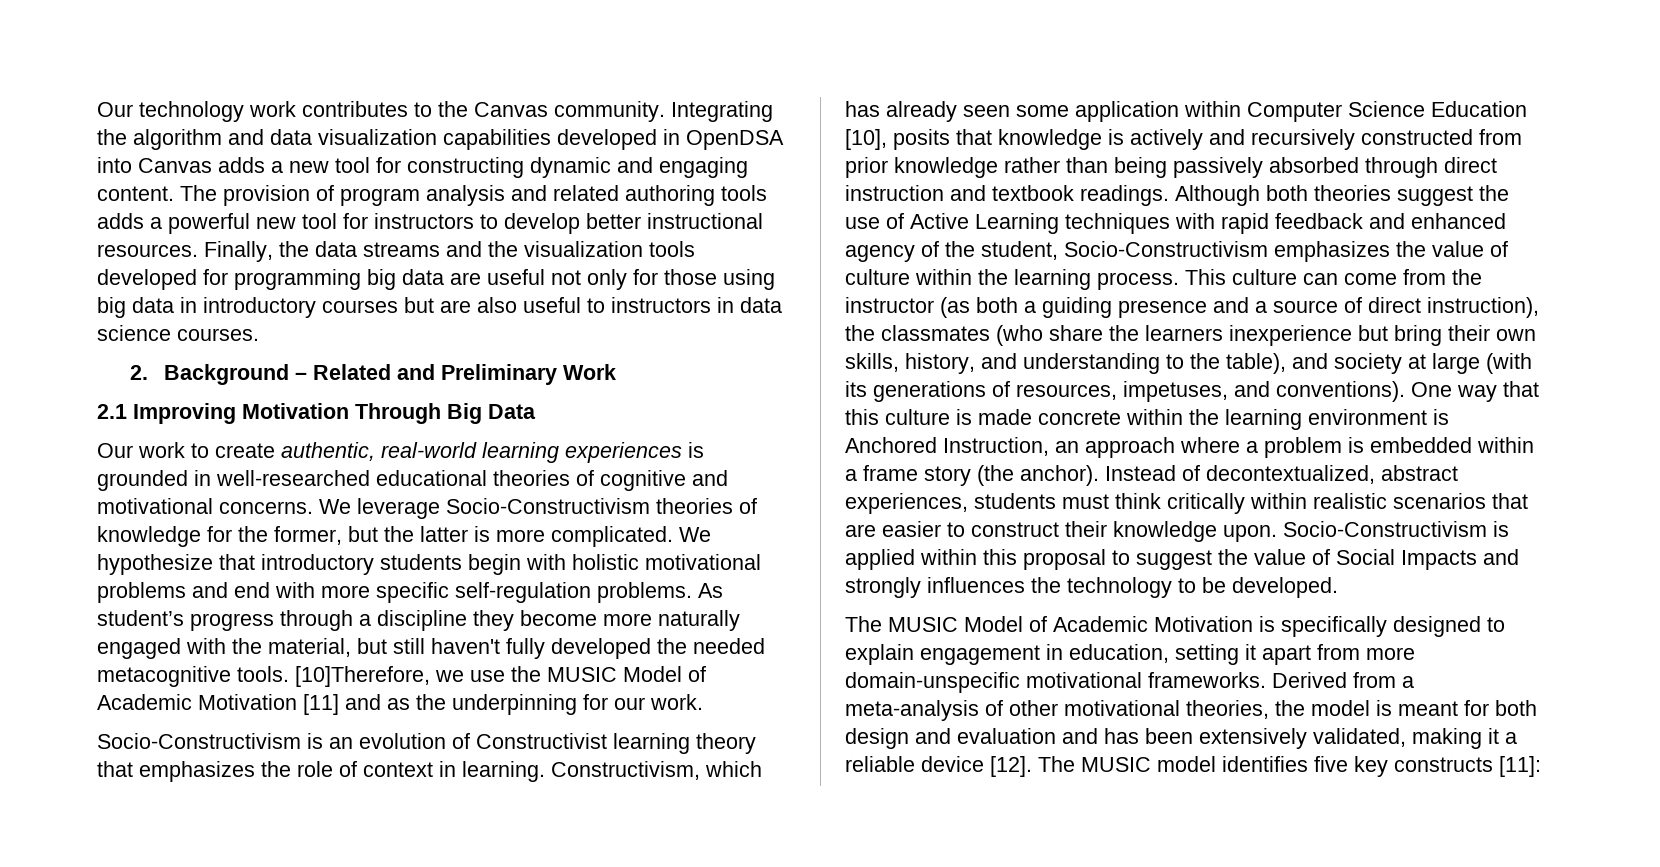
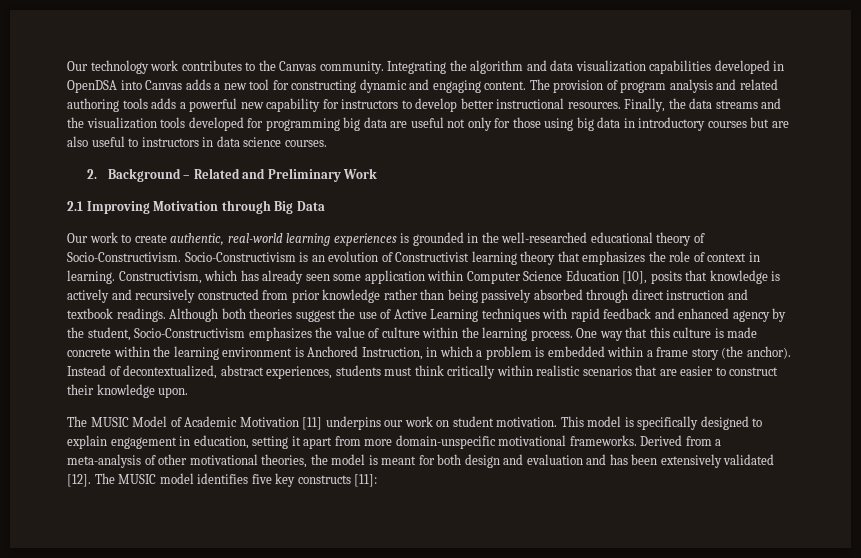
- The provision of program analysis and related authoring tools adds a powerful new tool for instructors to develop better instructional resources.
+ The provision of program analysis and related authoring tools adds a powerful new capability for instructors to develop better instructional resources.
- 2.1 Improving Motivation Through Big Data
+ 2.1 Improving Motivation through Big Data
- Our work to create authentic, real-world learning experiences is grounded in well-researched educational theories of cognitive and motivational concerns. We leverage Socio-Constructivism theories of knowledge for the former, but the latter is more complicated. We hypothesize that introductory students begin with holistic motivational problems and end with more specific self-regulation problems. As student’s progress through a discipline they become more naturally engaged with the material, but still haven't fully developed the needed metacognitive tools. [10]Therefore, we use the MUSIC Model of Academic Motivation [11] and as the underpinning for our work.
- Socio-Constructivism is an evolution of Constructivist learning theory that emphasizes the role of context in learning.
+ Our work to create authentic, real-world learning experiences is grounded in the well-researched educational theory of Socio-Constructivism. Socio-Constructivism is an evolution of Constructivist learning theory that emphasizes the role of context in learning.
- Although both theories suggest the use of Active Learning techniques with rapid feedback and enhanced agency of the student, Socio-Constructivism emphasizes the value of culture within the learning process.
+ Although both theories suggest the use of Active Learning techniques with rapid feedback and enhanced agency by the student, Socio-Constructivism emphasizes the value of culture within the learning process.
- This culture can come from the instructor (as both a guiding presence and a source of direct instruction), the classmates (who share the learners inexperience but bring their own skills, history, and understanding to the table), and society at large (with its generations of resources, impetuses, and conventions).
- One way that this culture is made concrete within the learning environment is Anchored Instruction, an approach where a problem is embedded within a frame story (the anchor).
+ One way that this culture is made concrete within the learning environment is Anchored Instruction, in which a problem is embedded within a frame story (the anchor).
- Socio-Constructivism is applied within this proposal to suggest the value of Social Impacts and strongly influences the technology to be developed.
- The MUSIC Model of Academic Motivation is specifically designed to explain engagement in education, setting it apart from more domain-unspecific motivational frameworks.
+ The MUSIC Model of Academic Motivation [11] underpins our work on student motivation. This model is specifically designed to explain engagement in education, setting it apart from more domain-unspecific motivational frameworks.
- Derived from a meta-analysis of other motivational theories, the model is meant for both design and evaluation and has been extensively validated, making it a reliable device [12].
+ Derived from a meta-analysis of other motivational theories, the model is meant for both design and evaluation and has been extensively validated [12].

